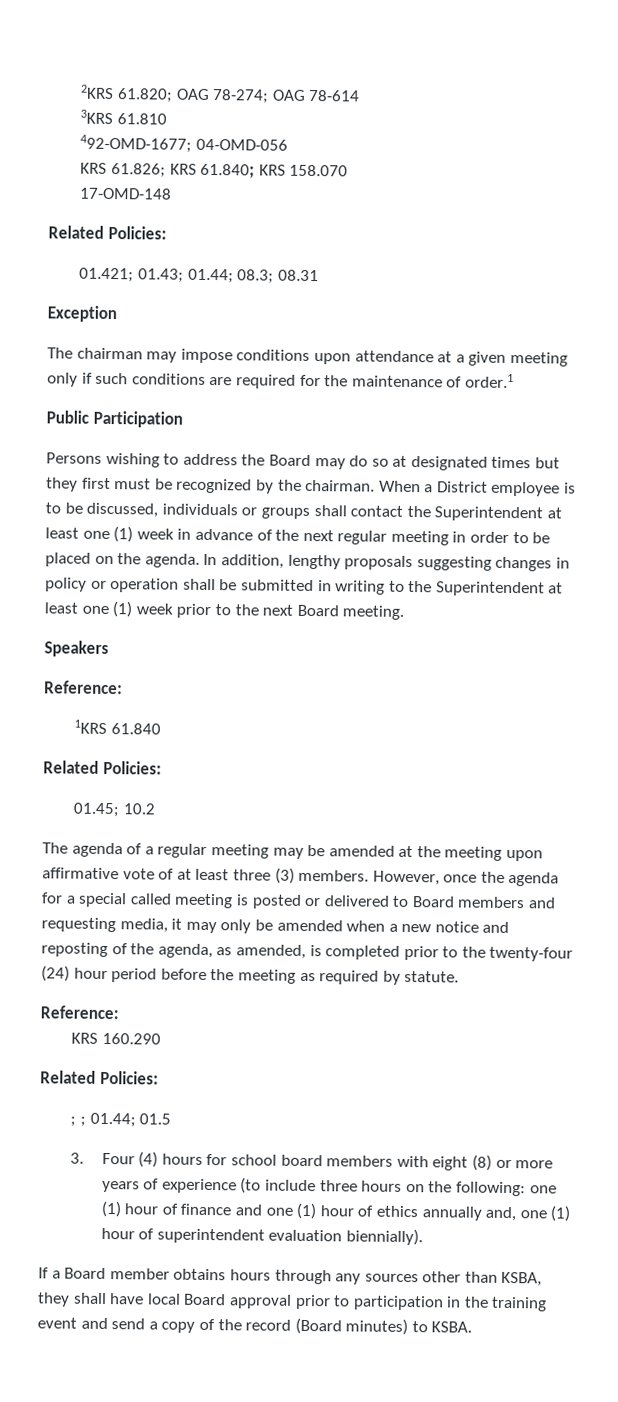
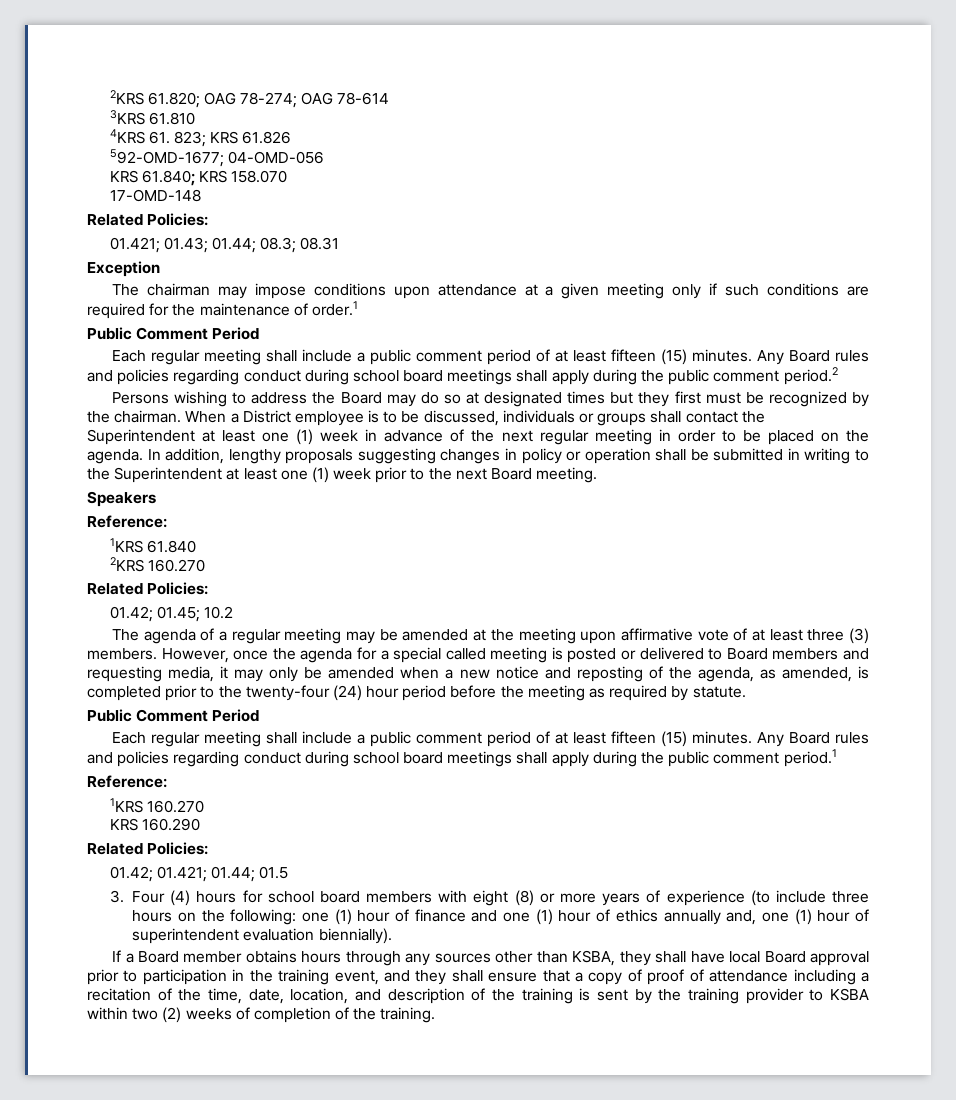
- 492-OMD-1677; 04-OMD-056
+ 4KRS 61. 823; KRS 61.826
+ 592-OMD-1677; 04-OMD-056
- KRS 61.826; KRS 61.840; KRS 158.070
+ KRS 61.840; KRS 158.070
  The chairman may impose conditions upon attendance at a given meeting only if such conditions are required for the maintenance of order.1
- Public Participation
+ Public Comment Period
+ Each regular meeting shall include a public comment period of at least fifteen (15) minutes. Any Board rules and policies regarding conduct during school board meetings shall apply during the public comment period.2
  1KRS 61.840
+ 2KRS 160.270
  Related Policies:
- 01.45; 10.2
+ 01.42; 01.45; 10.2
  However, once the agenda for a special called meeting is posted or delivered to Board members and requesting media, it may only be amended when a new notice and reposting of the agenda, as amended, is completed prior to the twenty-four (24) hour period before the meeting as required by statute.
+ Public Comment Period
+ Each regular meeting shall include a public comment period of at least fifteen (15) minutes. Any Board rules and policies regarding conduct during school board meetings shall apply during the public comment period.1
  Reference:
+ 1KRS 160.270
- ; ; 01.44; 01.5
+ 01.42; 01.421; 01.44; 01.5
- If a Board member obtains hours through any sources other than KSBA, they shall have local Board approval prior to participation in the training event and send a copy of the record (Board minutes) to KSBA.
+ If a Board member obtains hours through any sources other than KSBA, they shall have local Board approval prior to participation in the training event, and they shall ensure that a copy of proof of attendance including a recitation of the time, date, location, and description of the training is sent by the training provider to KSBA within two (2) weeks of completion of the training.

